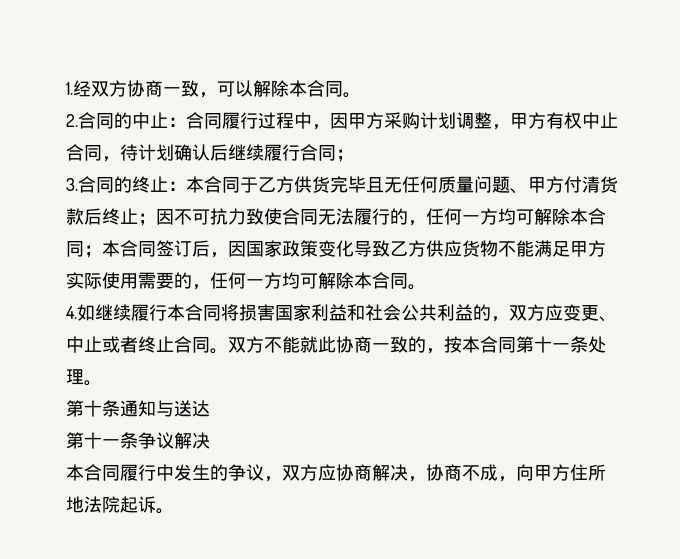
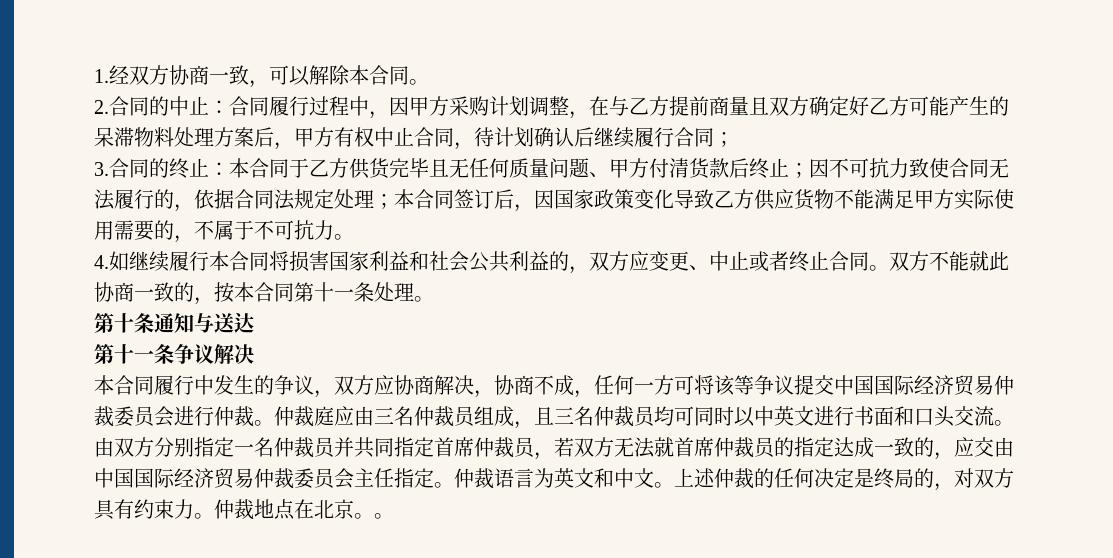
- 2.合同的中止：合同履行过程中，因甲方采购计划调整，甲方有权中止合同，待计划确认后继续履行合同；
+ 2.合同的中止：合同履行过程中，因甲方采购计划调整，在与乙方提前商量且双方确定好乙方可能产生的呆滞物料处理方案后，甲方有权中止合同，待计划确认后继续履行合同；
- 3.合同的终止：本合同于乙方供货完毕且无任何质量问题、甲方付清货款后终止；因不可抗力致使合同无法履行的，任何一方均可解除本合同；本合同签订后，因国家政策变化导致乙方供应货物不能满足甲方实际使用需要的，任何一方均可解除本合同。
+ 3.合同的终止：本合同于乙方供货完毕且无任何质量问题、甲方付清货款后终止；因不可抗力致使合同无法履行的，依据合同法规定处理；本合同签订后，因国家政策变化导致乙方供应货物不能满足甲方实际使用需要的，不属于不可抗力。
- 本合同履行中发生的争议，双方应协商解决，协商不成，向甲方住所地法院起诉。
+ 本合同履行中发生的争议，双方应协商解决，协商不成，任何一方可将该等争议提交中国国际经济贸易仲裁委员会进行仲裁。仲裁庭应由三名仲裁员组成，且三名仲裁员均可同时以中英文进行书面和口头交流。由双方分别指定一名仲裁员并共同指定首席仲裁员，若双方无法就首席仲裁员的指定达成一致的，应交由中国国际经济贸易仲裁委员会主任指定。仲裁语言为英文和中文。上述仲裁的任何决定是终局的，对双方具有约束力。仲裁地点在北京。。

